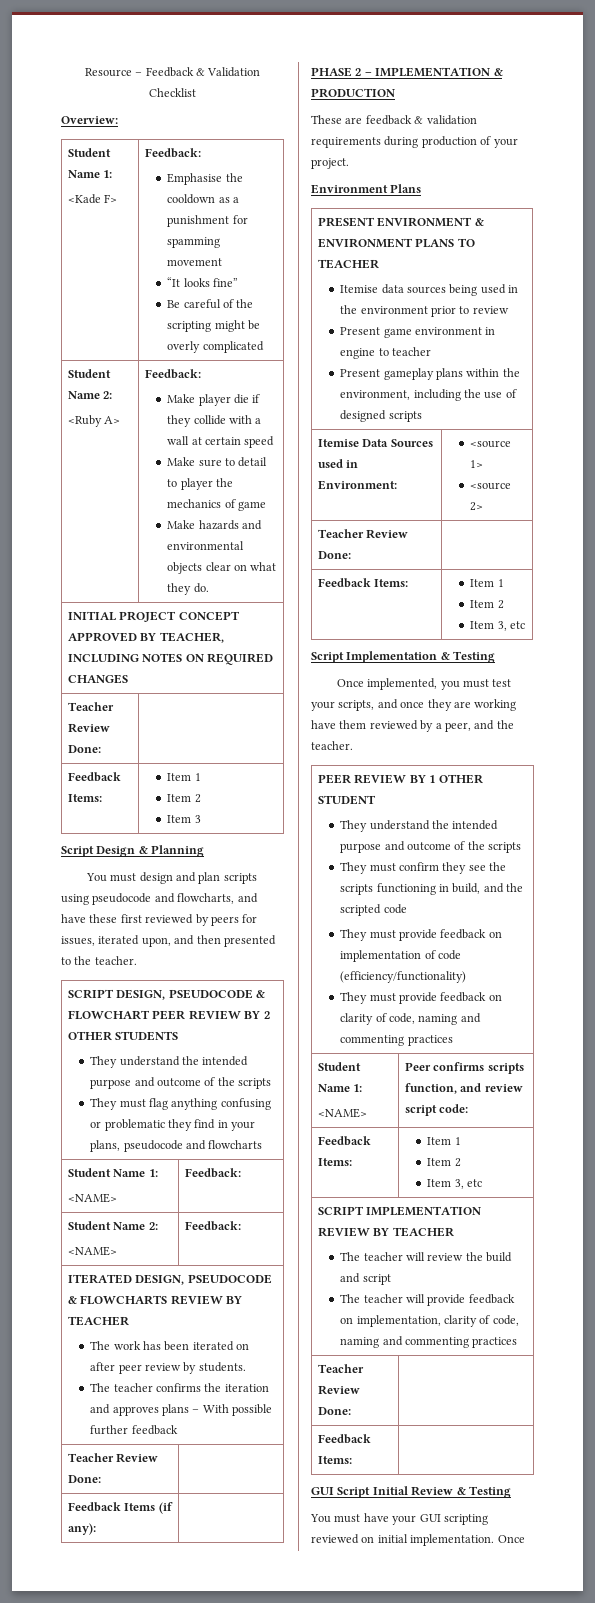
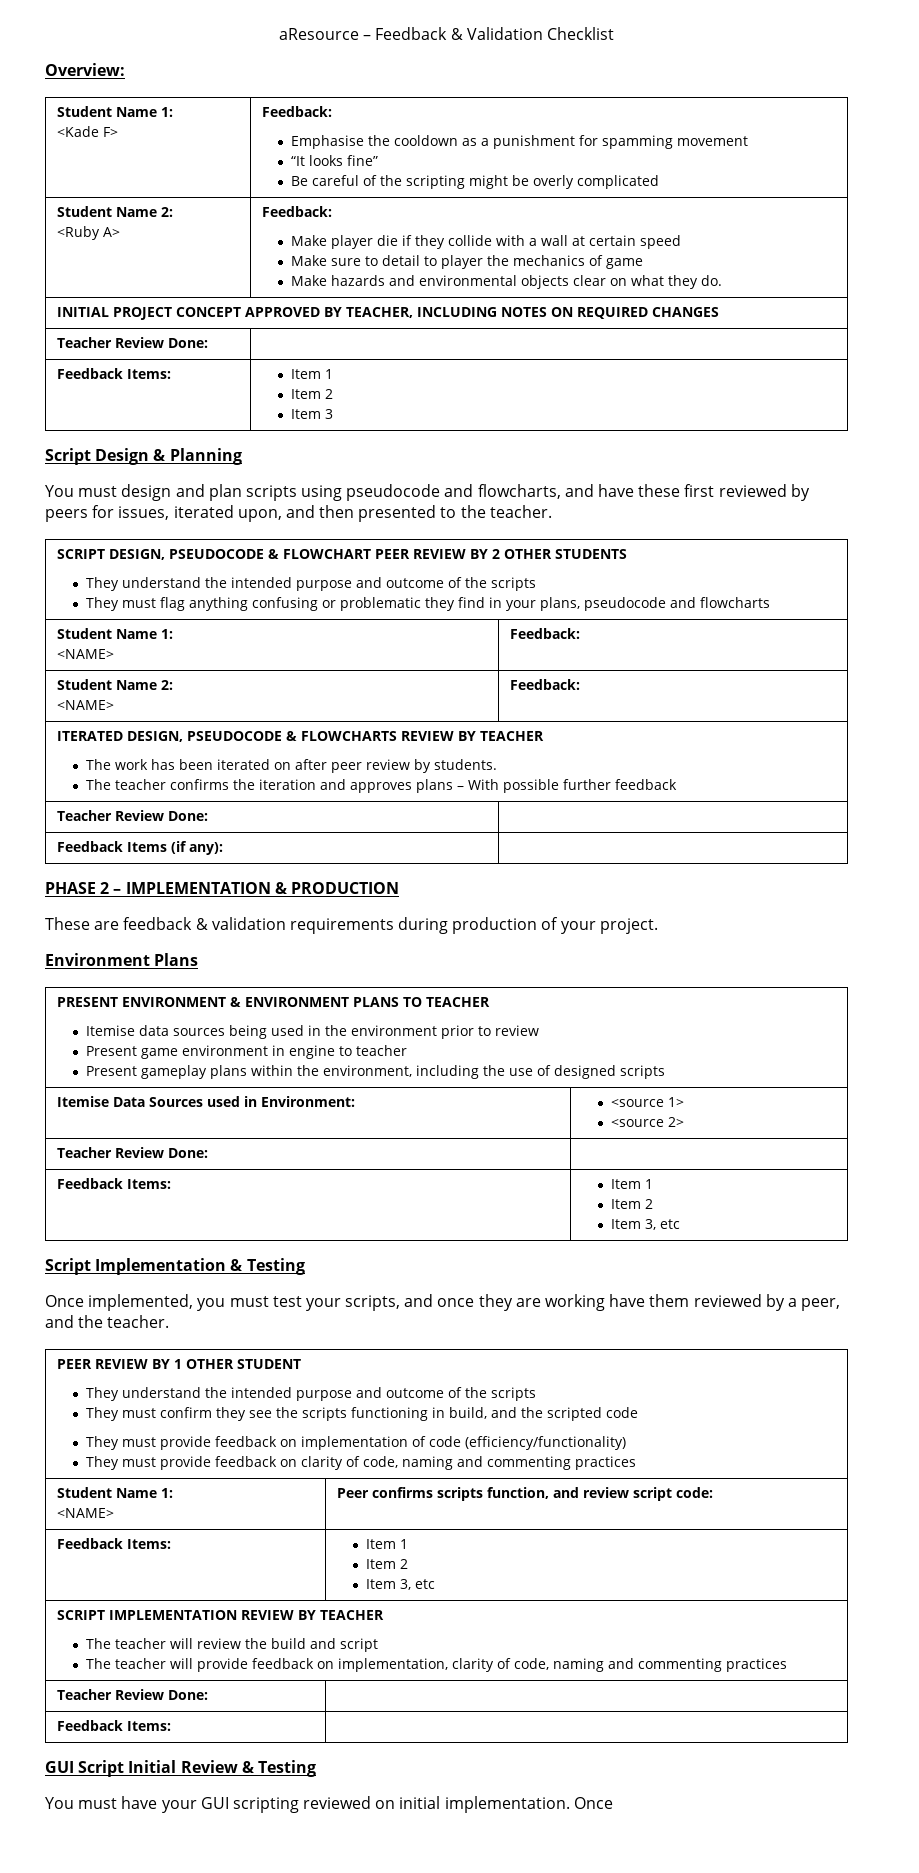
- Resource – Feedback & Validation Checklist
+ aResource – Feedback & Validation Checklist

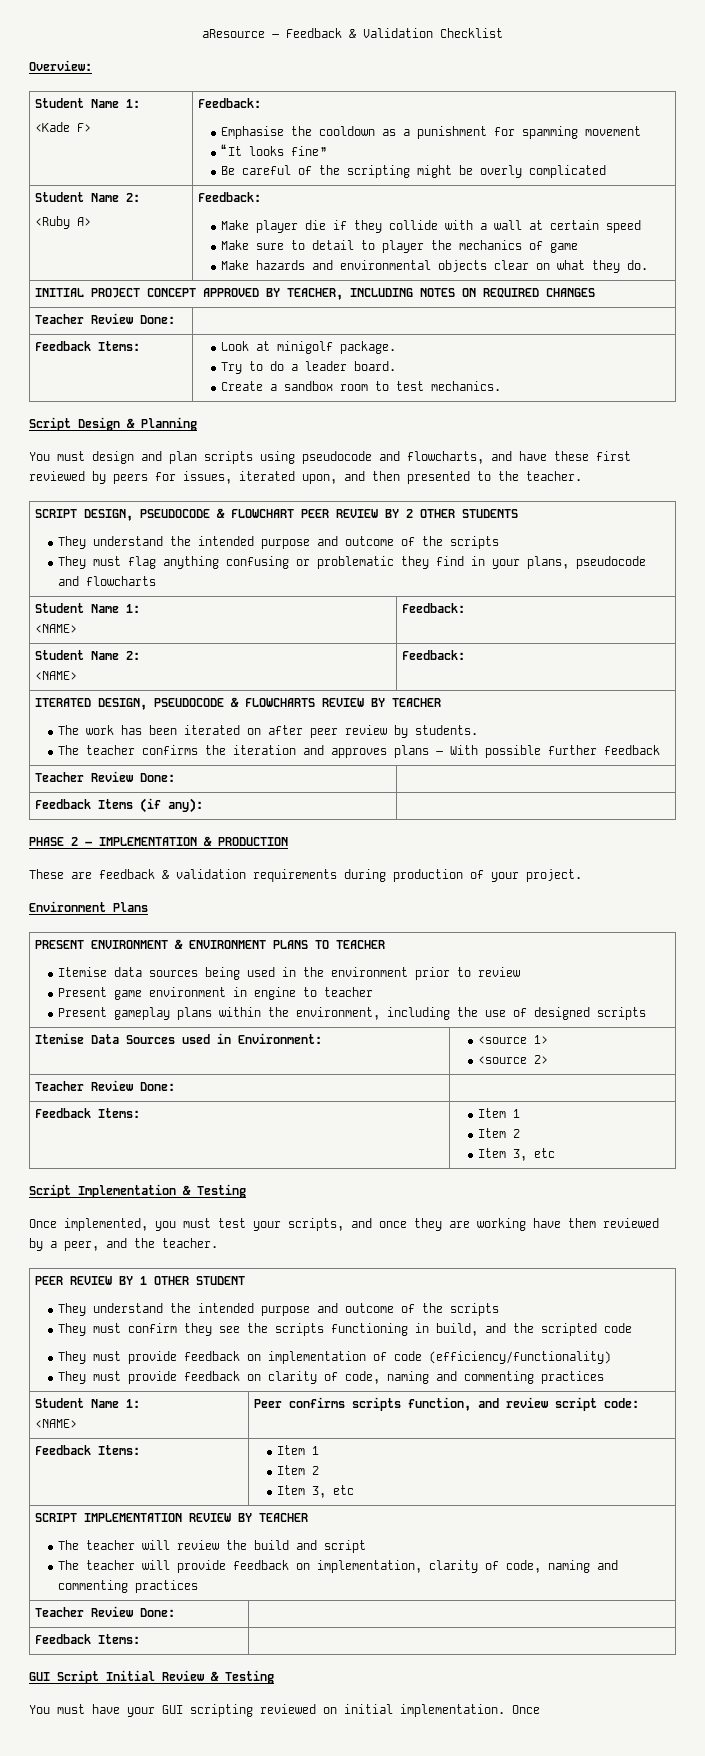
  INITIAL PROJECT CONCEPT APPROVED BY TEACHER, INCLUDING NOTES ON REQUIRED CHANGES
  Teacher Review Done: |
- Feedback Items: | Item 1
- Item 2
- Item 3
+ Feedback Items: | Look at minigolf package.
+ Try to do a leader board.
+ Create a sandbox room to test mechanics.

